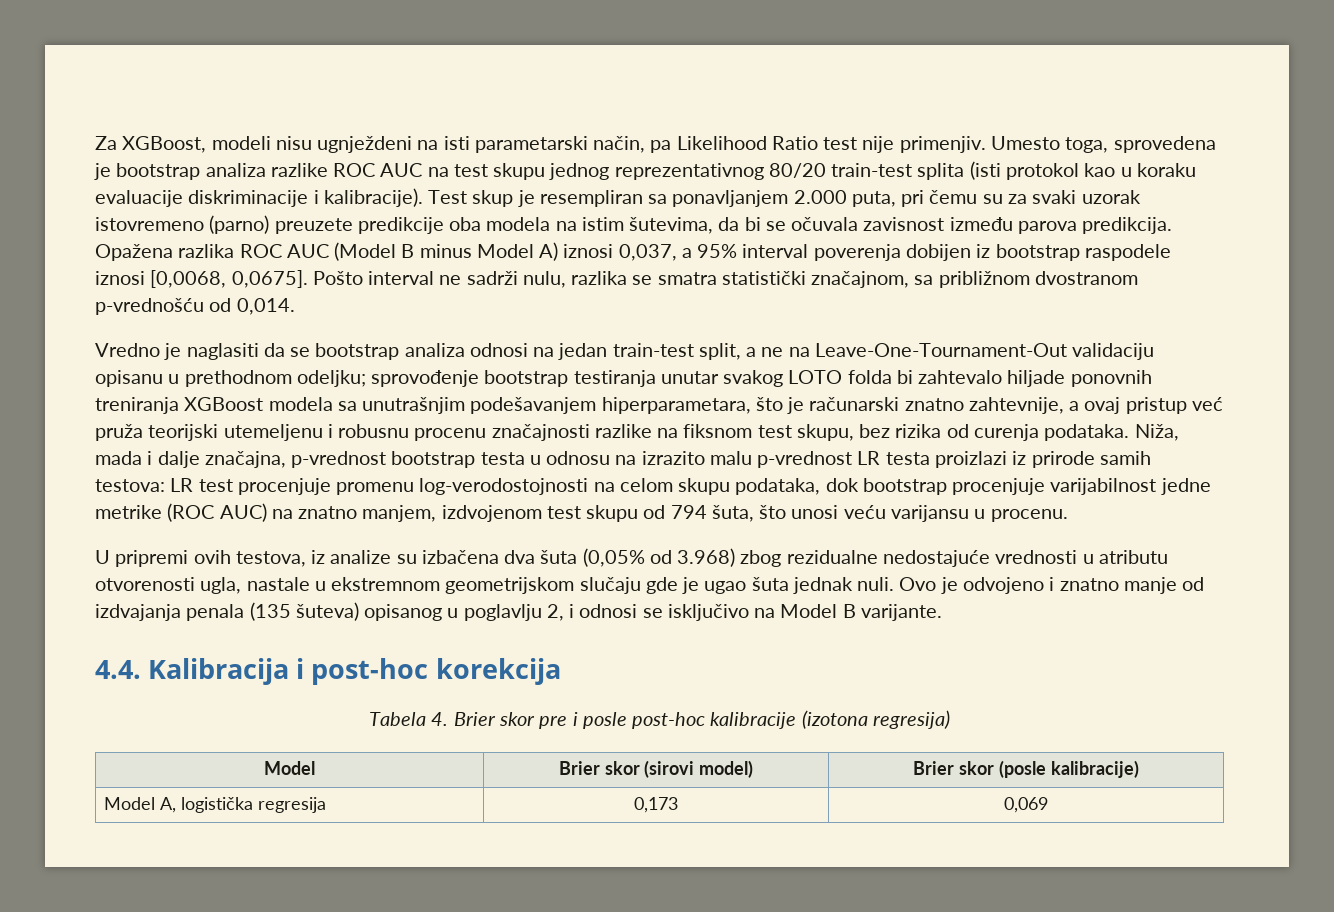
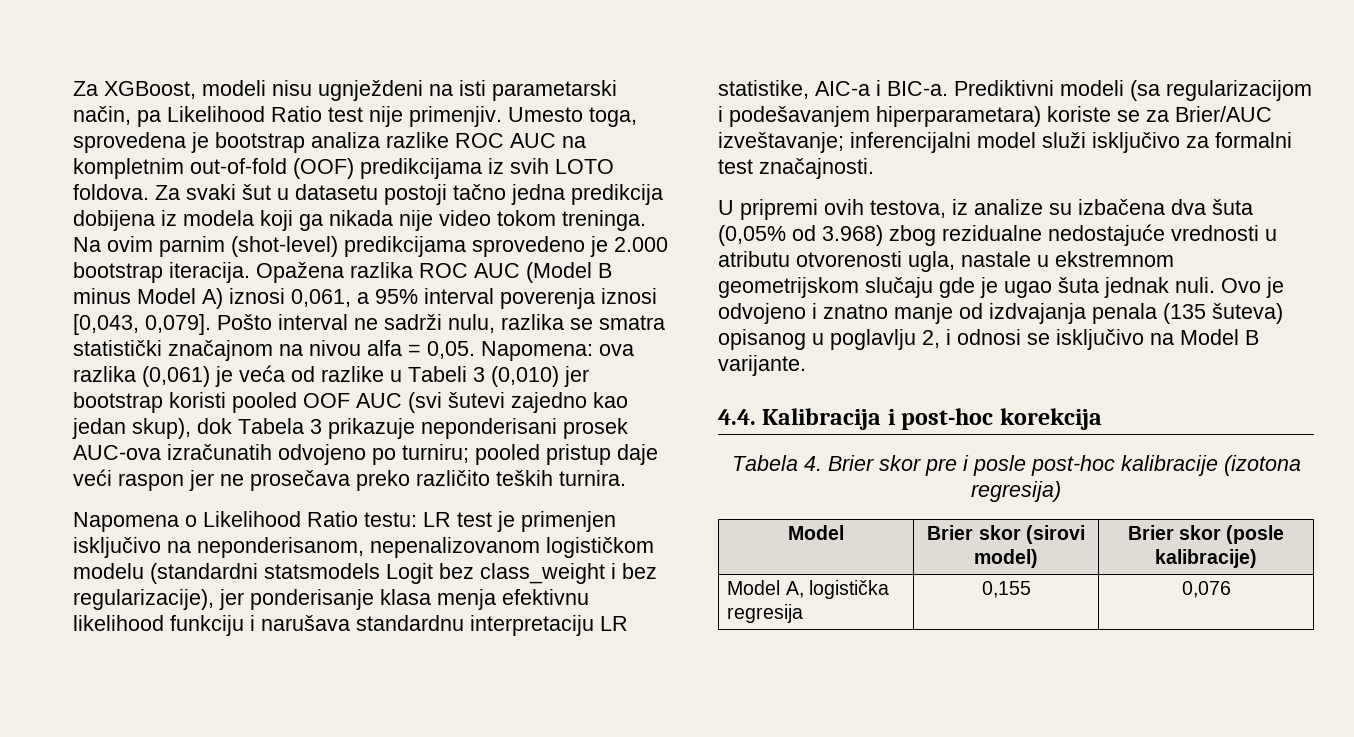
- Umesto toga, sprovedena je bootstrap analiza razlike ROC AUC na test skupu jednog reprezentativnog 80/20 train-test splita (isti protokol kao u koraku evaluacije diskriminacije i kalibracije). Test skup je resempliran sa ponavljanjem 2.000 puta, pri čemu su za svaki uzorak istovremeno (parno) preuzete predikcije oba modela na istim šutevima, da bi se očuvala zavisnost između parova predikcija.
+ Umesto toga, sprovedena je bootstrap analiza razlike ROC AUC na kompletnim out-of-fold (OOF) predikcijama iz svih LOTO foldova. Za svaki šut u datasetu postoji tačno jedna predikcija dobijena iz modela koji ga nikada nije video tokom treninga. Na ovim parnim (shot-level) predikcijama sprovedeno je 2.000 bootstrap iteracija.
- Opažena razlika ROC AUC (Model B minus Model A) iznosi 0,037, a 95% interval poverenja dobijen iz bootstrap raspodele iznosi [0,0068, 0,0675].
+ Opažena razlika ROC AUC (Model B minus Model A) iznosi 0,061, a 95% interval poverenja iznosi [0,043, 0,079].
- Pošto interval ne sadrži nulu, razlika se smatra statistički značajnom, sa približnom dvostranom p-vrednošću od 0,014.
- Vredno je naglasiti da se bootstrap analiza odnosi na jedan train-test split, a ne na Leave-One-Tournament-Out validaciju opisanu u prethodnom odeljku; sprovođenje bootstrap testiranja unutar svakog LOTO folda bi zahtevalo hiljade ponovnih treniranja XGBoost modela sa unutrašnjim podešavanjem hiperparametara, što je računarski znatno zahtevnije, a ovaj pristup već pruža teorijski utemeljenu i robusnu procenu značajnosti razlike na fiksnom test skupu, bez rizika od curenja podataka. Niža, mada i dalje značajna, p-vrednost bootstrap testa u odnosu na izrazito malu p-vrednost LR testa proizlazi iz prirode samih testova: LR test procenjuje promenu log-verodostojnosti na celom skupu podataka, dok bootstrap procenjuje varijabilnost jedne metrike (ROC AUC) na znatno manjem, izdvojenom test skupu od 794 šuta, što unosi veću varijansu u procenu.
+ Pošto interval ne sadrži nulu, razlika se smatra statistički značajnom na nivou alfa = 0,05. Napomena: ova razlika (0,061) je veća od razlike u Tabeli 3 (0,010) jer bootstrap koristi pooled OOF AUC (svi šutevi zajedno kao jedan skup), dok Tabela 3 prikazuje neponderisani prosek AUC-ova izračunatih odvojeno po turniru; pooled pristup daje veći raspon jer ne prosečava preko različito teških turnira.
+ Napomena o Likelihood Ratio testu: LR test je primenjen isključivo na neponderisanom, nepenalizovanom logističkom modelu (standardni statsmodels Logit bez class_weight i bez regularizacije), jer ponderisanje klasa menja efektivnu likelihood funkciju i narušava standardnu interpretaciju LR statistike, AIC-a i BIC-a. Prediktivni modeli (sa regularizacijom i podešavanjem hiperparametara) koriste se za Brier/AUC izveštavanje; inferencijalni model služi isključivo za formalni test značajnosti.
- Model A, logistička regresija | 0,173 | 0,069
+ Model A, logistička regresija | 0,155 | 0,076

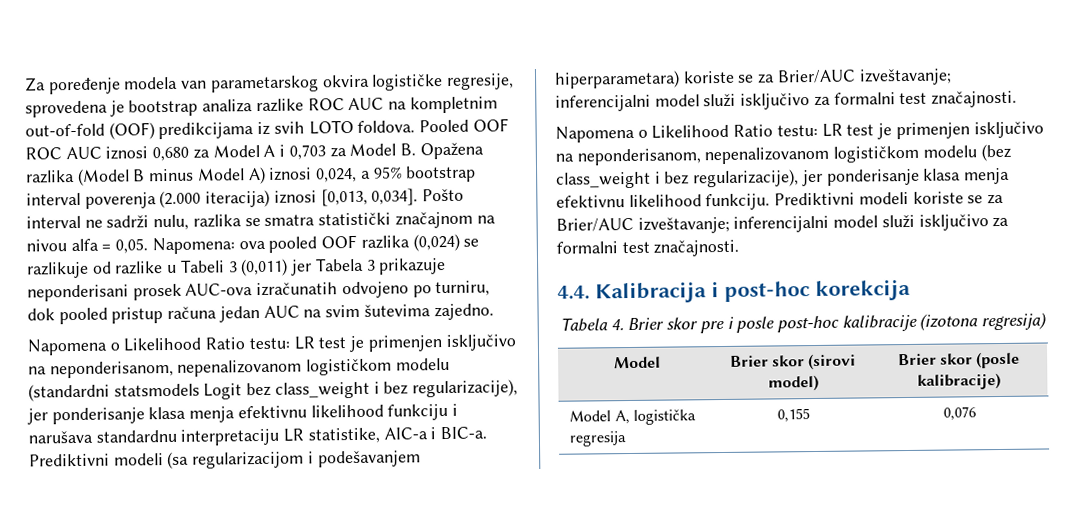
- Za XGBoost, modeli nisu ugnježdeni na isti parametarski način, pa Likelihood Ratio test nije primenjiv. Umesto toga, sprovedena je bootstrap analiza razlike ROC AUC na kompletnim out-of-fold (OOF) predikcijama iz svih LOTO foldova.
+ Za poređenje modela van parametarskog okvira logističke regresije, sprovedena je bootstrap analiza razlike ROC AUC na kompletnim out-of-fold (OOF) predikcijama iz svih LOTO foldova.
- Za svaki šut u datasetu postoji tačno jedna predikcija dobijena iz modela koji ga nikada nije video tokom treninga. Na ovim parnim (shot-level) predikcijama sprovedeno je 2.000 bootstrap iteracija. Opažena razlika ROC AUC (Model B minus Model A) iznosi 0,061, a 95% interval poverenja iznosi [0,043, 0,079].
+ Pooled OOF ROC AUC iznosi 0,680 za Model A i 0,703 za Model B. Opažena razlika (Model B minus Model A) iznosi 0,024, a 95% bootstrap interval poverenja (2.000 iteracija) iznosi [0,013, 0,034].
- Napomena: ova razlika (0,061) je veća od razlike u Tabeli 3 (0,010) jer bootstrap koristi pooled OOF AUC (svi šutevi zajedno kao jedan skup), dok Tabela 3 prikazuje neponderisani prosek AUC-ova izračunatih odvojeno po turniru; pooled pristup daje veći raspon jer ne prosečava preko različito teških turnira.
+ Napomena: ova pooled OOF razlika (0,024) se razlikuje od razlike u Tabeli 3 (0,011) jer Tabela 3 prikazuje neponderisani prosek AUC-ova izračunatih odvojeno po turniru, dok pooled pristup računa jedan AUC na svim šutevima zajedno.
- U pripremi ovih testova, iz analize su izbačena dva šuta (0,05% od 3.968) zbog rezidualne nedostajuće vrednosti u atributu otvorenosti ugla, nastale u ekstremnom geometrijskom slučaju gde je ugao šuta jednak nuli. Ovo je odvojeno i znatno manje od izdvajanja penala (135 šuteva) opisanog u poglavlju 2, i odnosi se isključivo na Model B varijante.
+ Napomena o Likelihood Ratio testu: LR test je primenjen isključivo na neponderisanom, nepenalizovanom logističkom modelu (bez class_weight i bez regularizacije), jer ponderisanje klasa menja efektivnu likelihood funkciju. Prediktivni modeli koriste se za Brier/AUC izveštavanje; inferencijalni model služi isključivo za formalni test značajnosti.

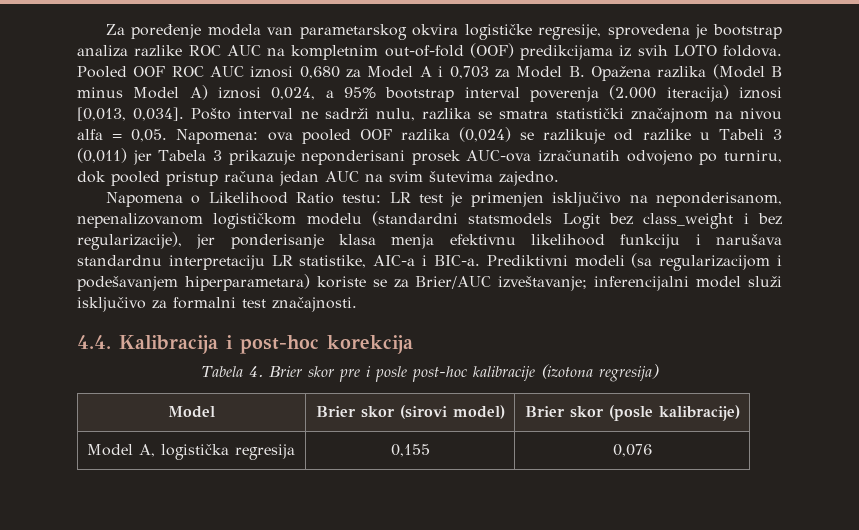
- Napomena o Likelihood Ratio testu: LR test je primenjen isključivo na neponderisanom, nepenalizovanom logističkom modelu (bez class_weight i bez regularizacije), jer ponderisanje klasa menja efektivnu likelihood funkciju. Prediktivni modeli koriste se za Brier/AUC izveštavanje; inferencijalni model služi isključivo za formalni test značajnosti.

